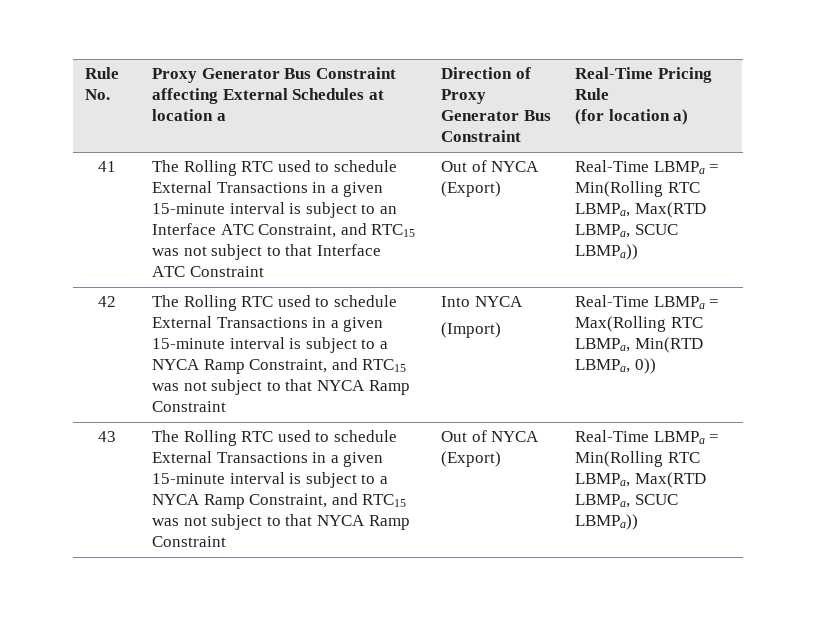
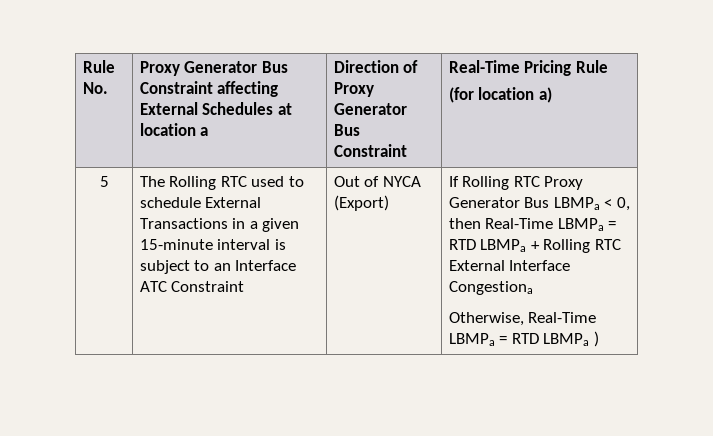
- 41
+ 5
- The Rolling RTC used to schedule External Transactions in a given 15-minute interval is subject to an Interface ATC Constraint, and RTC15 was not subject to that Interface ATC Constraint | Out of NYCA (Export) | Real-Time LBMPa = Min(Rolling RTC LBMPa, Max(RTD LBMPa, SCUC LBMPa))
- 42 | The Rolling RTC used to schedule External Transactions in a given 15-minute interval is subject to a NYCA Ramp Constraint, and RTC15 was not subject to that NYCA Ramp Constraint | Into NYCA
- (Import) | Real-Time LBMPa = Max(Rolling RTC LBMPa, Min(RTD LBMPa, 0))
- 43 | The Rolling RTC used to schedule External Transactions in a given 15-minute interval is subject to a NYCA Ramp Constraint, and RTC15 was not subject to that NYCA Ramp Constraint | Out of NYCA (Export) | Real-Time LBMPa = Min(Rolling RTC LBMPa, Max(RTD LBMPa, SCUC LBMPa))
+ The Rolling RTC used to schedule External Transactions in a given 15-minute interval is subject to an Interface ATC Constraint | Out of NYCA (Export) | If Rolling RTC Proxy Generator Bus LBMPa < 0, then Real-Time LBMPa = RTD LBMPa + Rolling RTC External Interface Congestiona
+ Otherwise, Real-Time LBMPa = RTD LBMPa )

